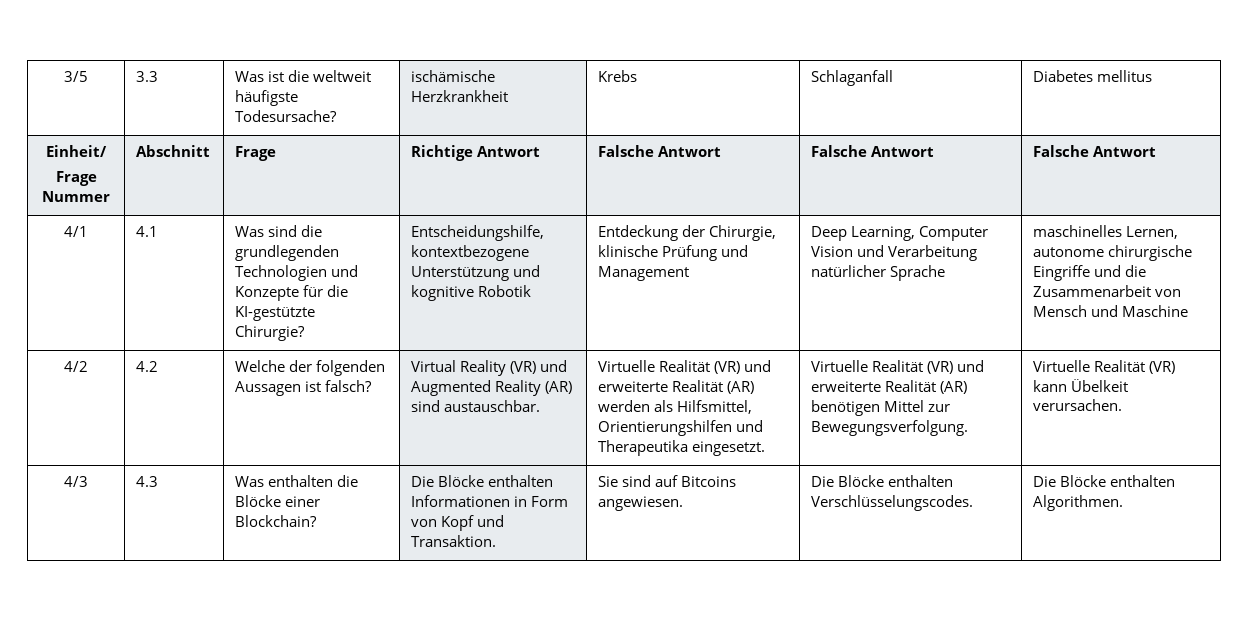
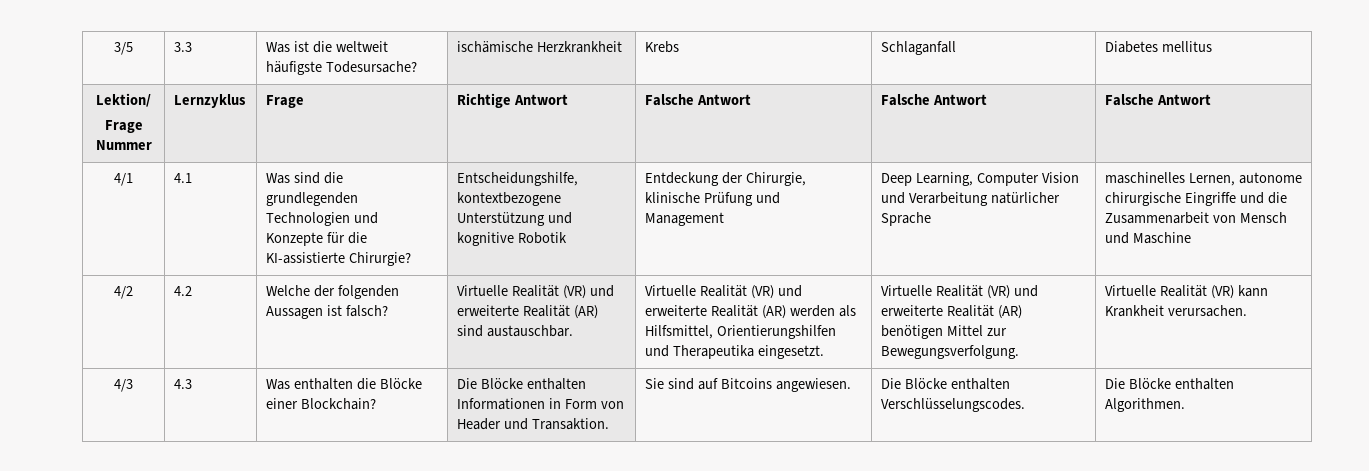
- Einheit/
- Frage Nummer | Abschnitt | Frage | Richtige Antwort | Falsche Antwort | Falsche Antwort | Falsche Antwort
+ Lektion/
+ Frage Nummer | Lernzyklus | Frage | Richtige Antwort | Falsche Antwort | Falsche Antwort | Falsche Antwort
- Was sind die grundlegenden Technologien und Konzepte für die KI-gestützte Chirurgie?
+ Was sind die grundlegenden Technologien und Konzepte für die KI-assistierte Chirurgie?
- Virtual Reality (VR) und Augmented Reality (AR) sind austauschbar.
+ Virtuelle Realität (VR) und erweiterte Realität (AR) sind austauschbar.
- Virtuelle Realität (VR) kann Übelkeit verursachen.
+ Virtuelle Realität (VR) kann Krankheit verursachen.
- 4/3 | 4.3 | Was enthalten die Blöcke einer Blockchain? | Die Blöcke enthalten Informationen in Form von Kopf und Transaktion. | Sie sind auf Bitcoins angewiesen. | Die Blöcke enthalten Verschlüsselungscodes. | Die Blöcke enthalten Algorithmen.
+ 4/3 | 4.3 | Was enthalten die Blöcke einer Blockchain? | Die Blöcke enthalten Informationen in Form von Header und Transaktion. | Sie sind auf Bitcoins angewiesen. | Die Blöcke enthalten Verschlüsselungscodes. | Die Blöcke enthalten Algorithmen.

